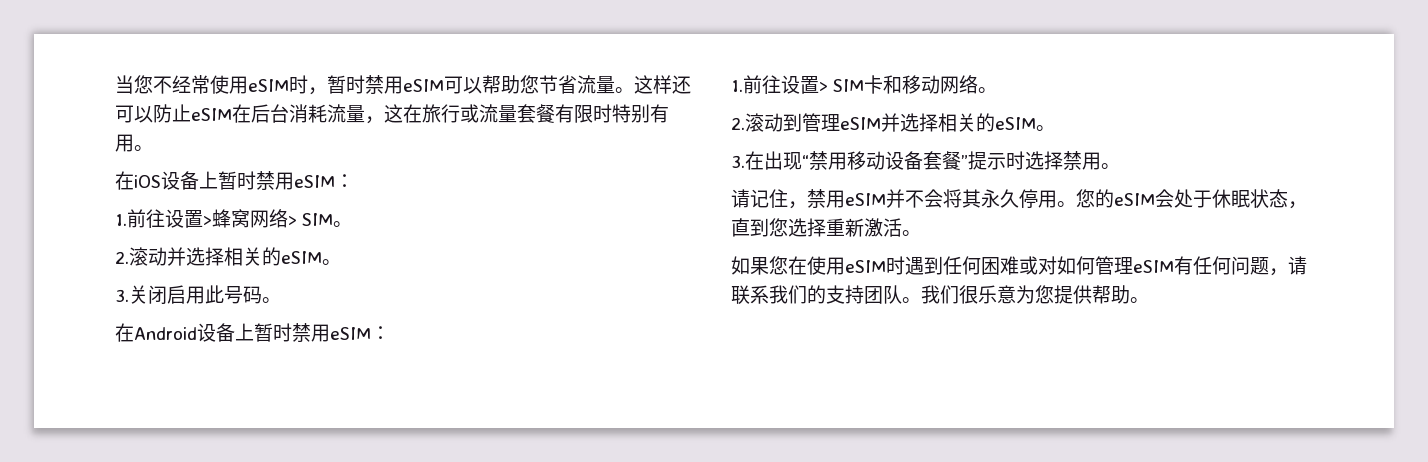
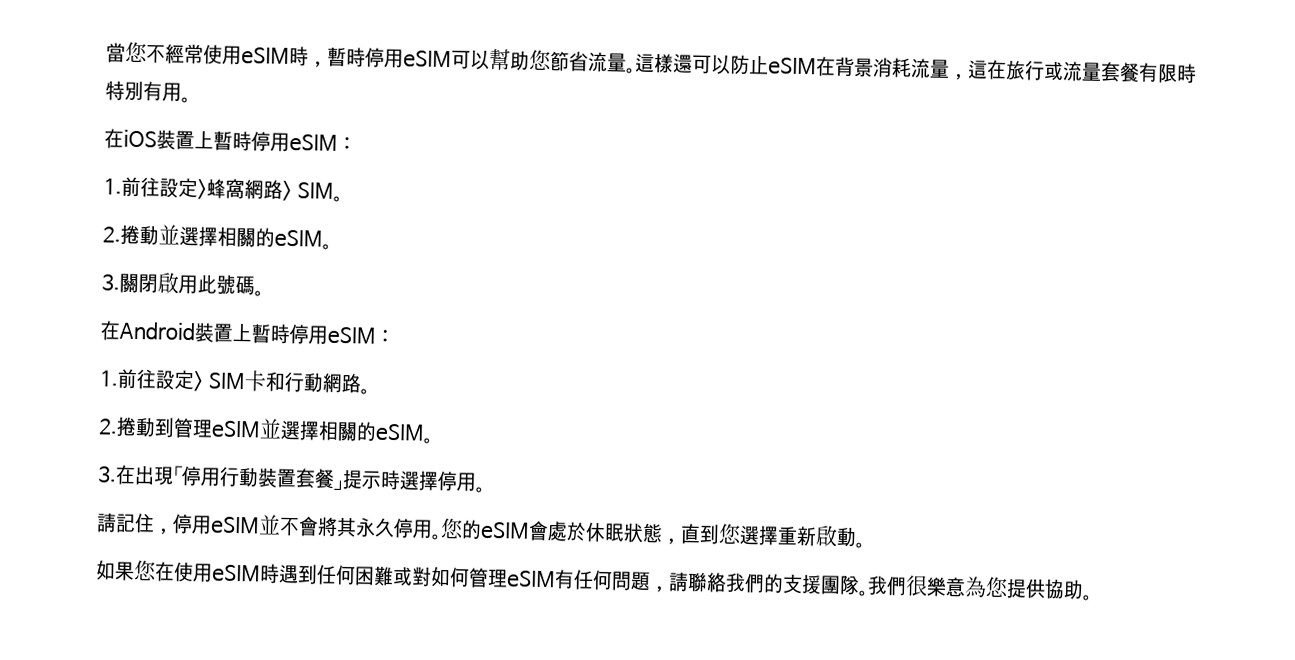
- 当您不经常使用eSIM时，暂时禁用eSIM可以帮助您节省流量。
+ 當您不經常使用eSIM時，暫時停用eSIM可以幫助您節省流量。
- 这样还可以防止eSIM在后台消耗流量，这在旅行或流量套餐有限时特别有用。
+ 這樣還可以防止eSIM在背景消耗流量，這在旅行或流量套餐有限時特別有用。
- 在iOS设备上暂时禁用eSIM：
- 1.前往设置>蜂窝网络> SIM。
+ 在iOS裝置上暫時停用eSIM：
+ 1.前往設定>蜂窩網路> SIM。
- 2.滚动并选择相关的eSIM。
- 3.关闭启用此号码。
+ 2.捲動並選擇相關的eSIM。
+ 3.關閉啟用此號碼。
- 在Android设备上暂时禁用eSIM：
- 1.前往设置> SIM卡和移动网络。
- 2.滚动到管理eSIM并选择相关的eSIM。
+ 在Android裝置上暫時停用eSIM：
+ 1.前往設定> SIM卡和行動網路。
+ 2.捲動到管理eSIM並選擇相關的eSIM。
- 3.在出现“禁用移动设备套餐”提示时选择禁用。
- 请记住，禁用eSIM并不会将其永久停用。
+ 3.在出現「停用行動裝置套餐」提示時選擇停用。
+ 請記住，停用eSIM並不會將其永久停用。
- 您的eSIM会处于休眠状态，直到您选择重新激活。
+ 您的eSIM會處於休眠狀態，直到您選擇重新啟動。
- 如果您在使用eSIM时遇到任何困难或对如何管理eSIM有任何问题，请联系我们的支持团队。我们很乐意为您提供帮助。
+ 如果您在使用eSIM時遇到任何困難或對如何管理eSIM有任何問題，請聯絡我們的支援團隊。我們很樂意為您提供協助。

